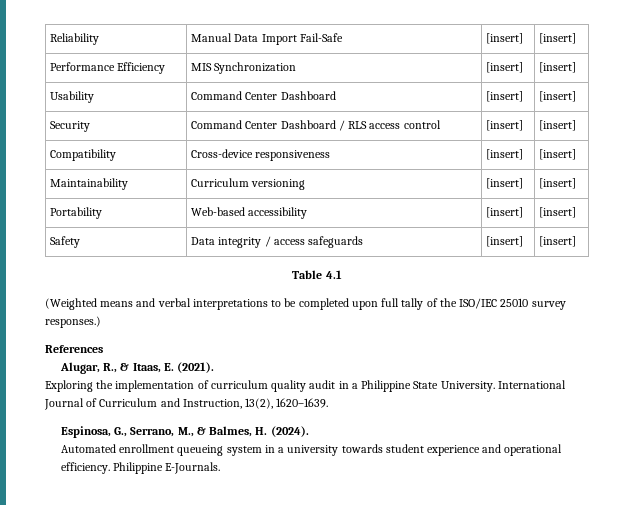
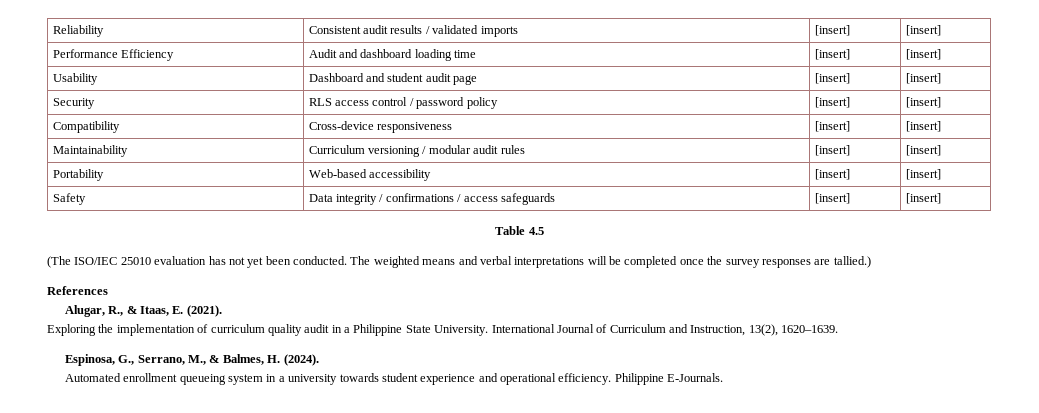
- Reliability | Manual Data Import Fail-Safe | [insert] | [insert]
+ Reliability | Consistent audit results / validated imports | [insert] | [insert]
- Performance Efficiency | MIS Synchronization | [insert] | [insert]
+ Performance Efficiency | Audit and dashboard loading time | [insert] | [insert]
- Usability | Command Center Dashboard | [insert] | [insert]
+ Usability | Dashboard and student audit page | [insert] | [insert]
- Security | Command Center Dashboard / RLS access control | [insert] | [insert]
+ Security | RLS access control / password policy | [insert] | [insert]
- Maintainability | Curriculum versioning | [insert] | [insert]
+ Maintainability | Curriculum versioning / modular audit rules | [insert] | [insert]
- Safety | Data integrity / access safeguards | [insert] | [insert]
+ Safety | Data integrity / confirmations / access safeguards | [insert] | [insert]
- Table 4.1
- (Weighted means and verbal interpretations to be completed upon full tally of the ISO/IEC 25010 survey responses.)
+ Table 4.5
+ (The ISO/IEC 25010 evaluation has not yet been conducted. The weighted means and verbal interpretations will be completed once the survey responses are tallied.)

